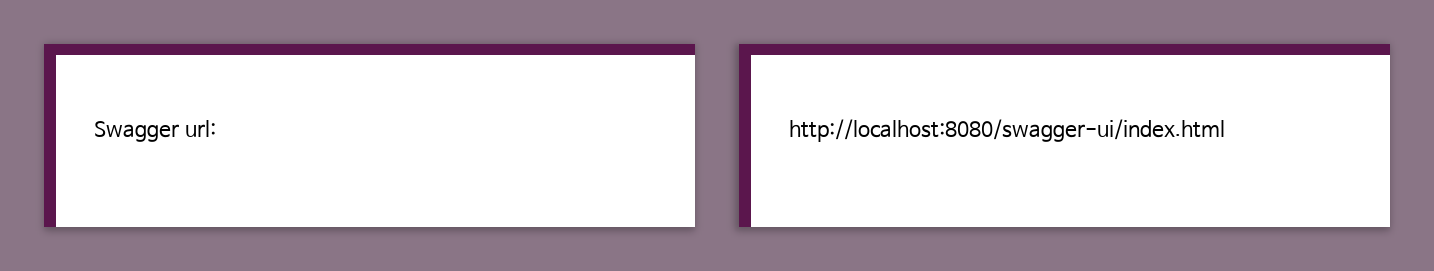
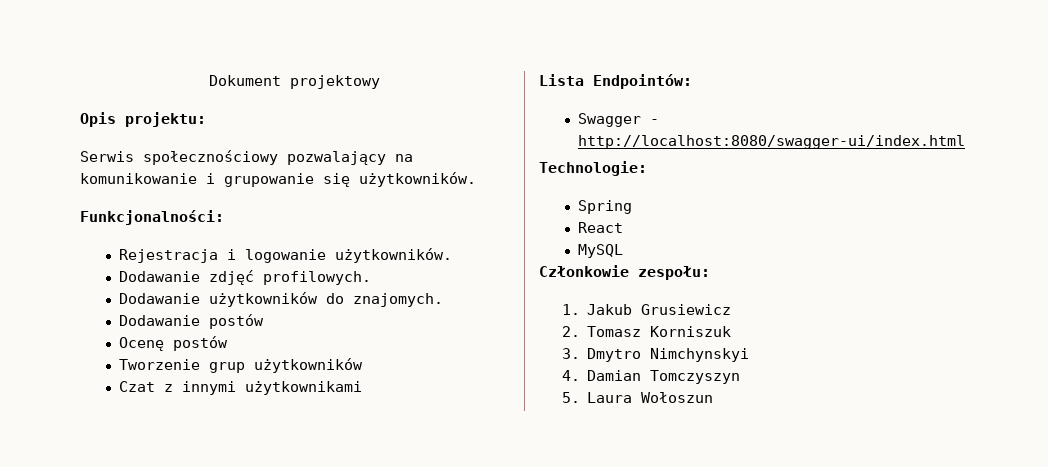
- Swagger url: http://localhost:8080/swagger-ui/index.html
+ Dokument projektowy
+ Opis projektu:
+ Serwis społecznościowy pozwalający na komunikowanie i grupowanie się użytkowników.
+ Funkcjonalności:
+ Rejestracja i logowanie użytkowników.
+ Dodawanie zdjęć profilowych.
+ Dodawanie użytkowników do znajomych.
+ Dodawanie postów
+ Ocenę postów
+ Tworzenie grup użytkowników
+ Czat z innymi użytkownikami
+ Lista Endpointów:
+ Swagger - http://localhost:8080/swagger-ui/index.html
+ Technologie:
+ Spring
+ React
+ MySQL
+ Członkowie zespołu:
+ 1. Jakub Grusiewicz
+ 2. Tomasz Korniszuk
+ 3. Dmytro Nimchynskyi
+ 4. Damian Tomczyszyn
+ 5. Laura Wołoszun

